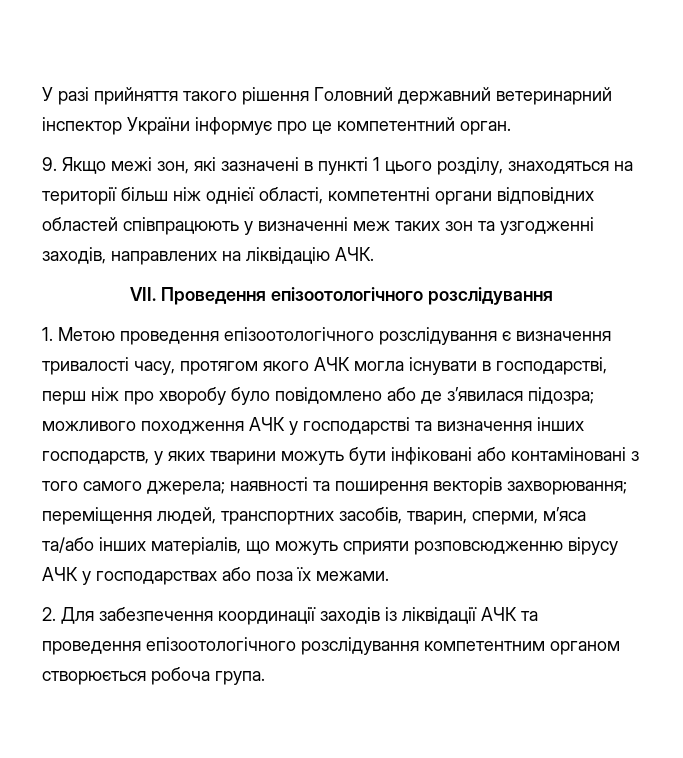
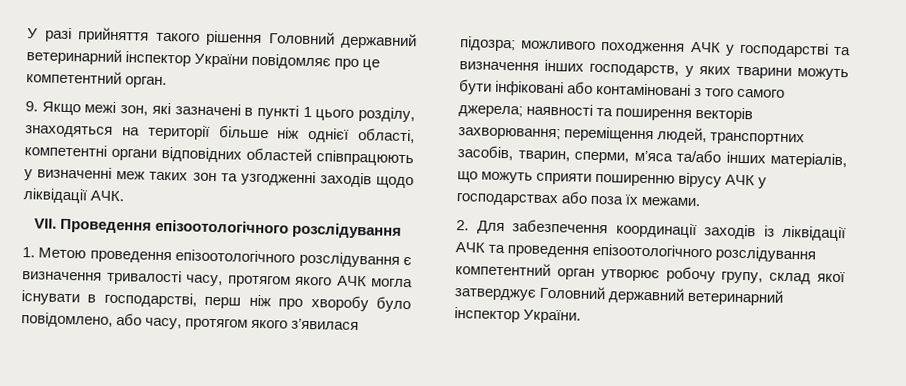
- У разі прийняття такого рішення Головний державний ветеринарний інспектор України інформує про це компетентний орган.
+ У разі прийняття такого рішення Головний державний ветеринарний інспектор України повідомляє про це компетентний орган.
- 9. Якщо межі зон, які зазначені в пункті 1 цього розділу, знаходяться на території більш ніж однієї області, компетентні органи відповідних областей співпрацюють у визначенні меж таких зон та узгодженні заходів, направлених на ліквідацію АЧК.
+ 9. Якщо межі зон, які зазначені в пункті 1 цього розділу, знаходяться на території більше ніж однієї області, компетентні органи відповідних областей співпрацюють у визначенні меж таких зон та узгодженні заходів щодо ліквідації АЧК.
- 1. Метою проведення епізоотологічного розслідування є визначення тривалості часу, протягом якого АЧК могла існувати в господарстві, перш ніж про хворобу було повідомлено або де з’явилася підозра;
+ 1. Метою проведення епізоотологічного розслідування є визначення тривалості часу, протягом якого АЧК могла існувати в господарстві, перш ніж про хворобу було повідомлено, або часу, протягом якого з’явилася підозра;
- переміщення людей, транспортних засобів, тварин, сперми, м’яса та/або інших матеріалів, що можуть сприяти розповсюдженню вірусу АЧК у господарствах або поза їх межами.
+ переміщення людей, транспортних засобів, тварин, сперми, м’яса та/або інших матеріалів, що можуть сприяти поширенню вірусу АЧК у господарствах або поза їх межами.
- 2. Для забезпечення координації заходів із ліквідації АЧК та проведення епізоотологічного розслідування компетентним органом створюється робоча група.
+ 2. Для забезпечення координації заходів із ліквідації АЧК та проведення епізоотологічного розслідування компетентний орган утворює робочу групу, склад якої затверджує Головний державний ветеринарний інспектор України.

